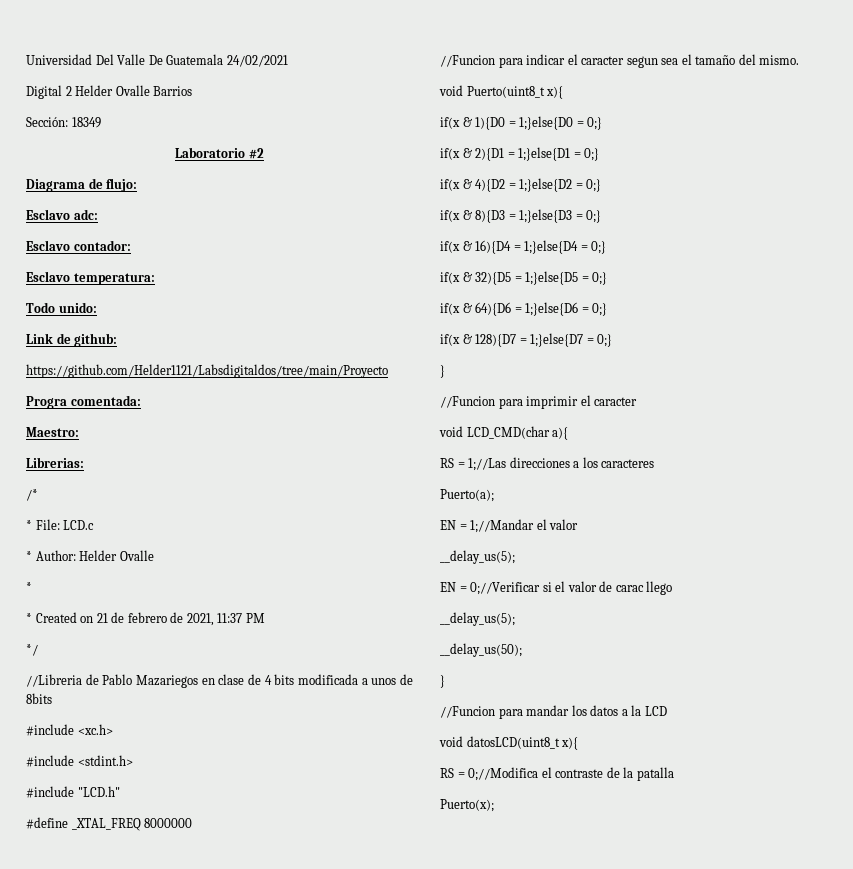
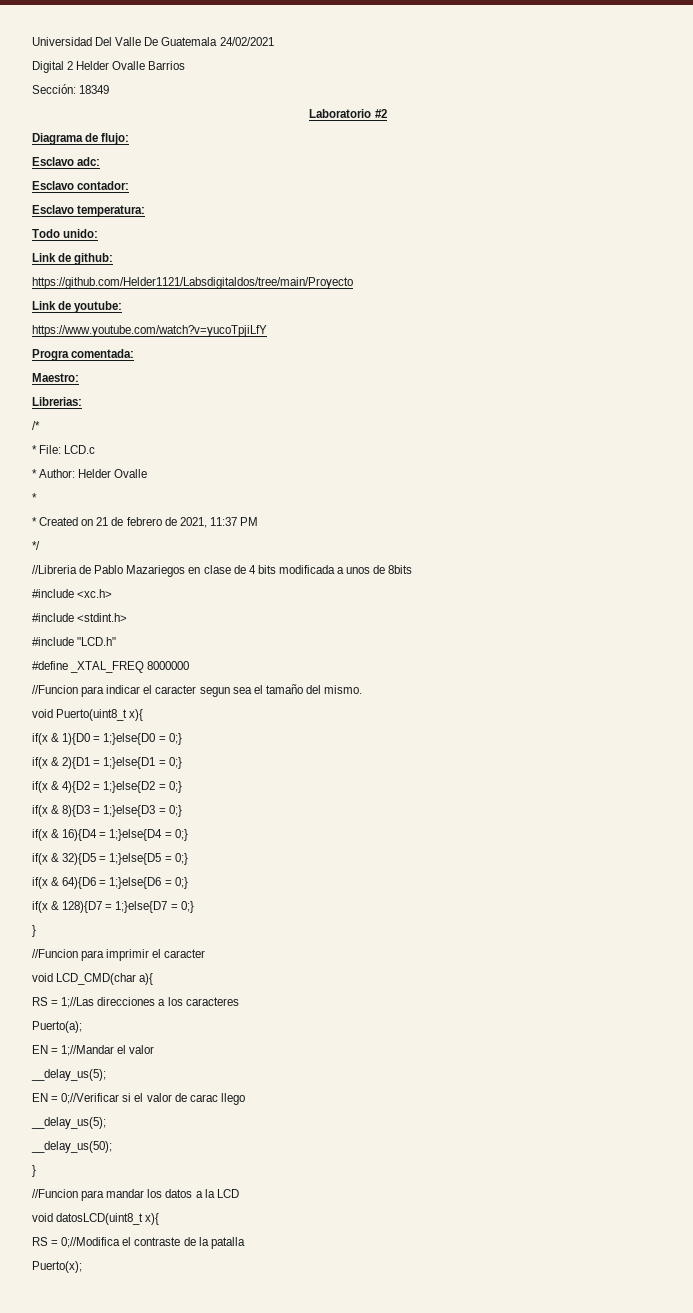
+ Link de youtube:
+ https://www.youtube.com/watch?v=yucoTpjiLfY

